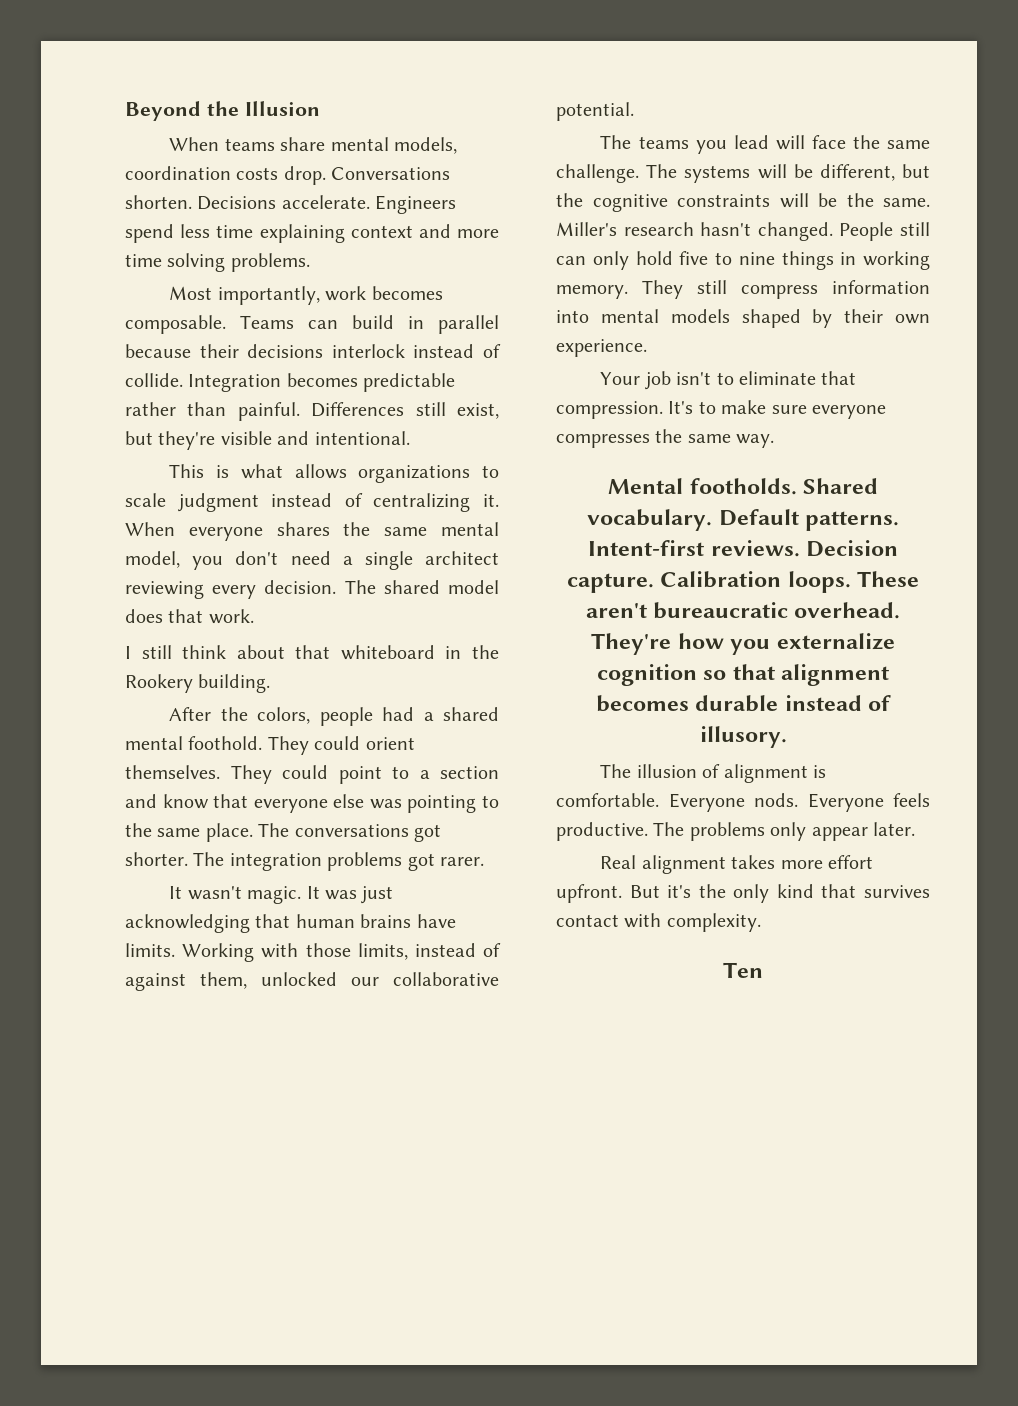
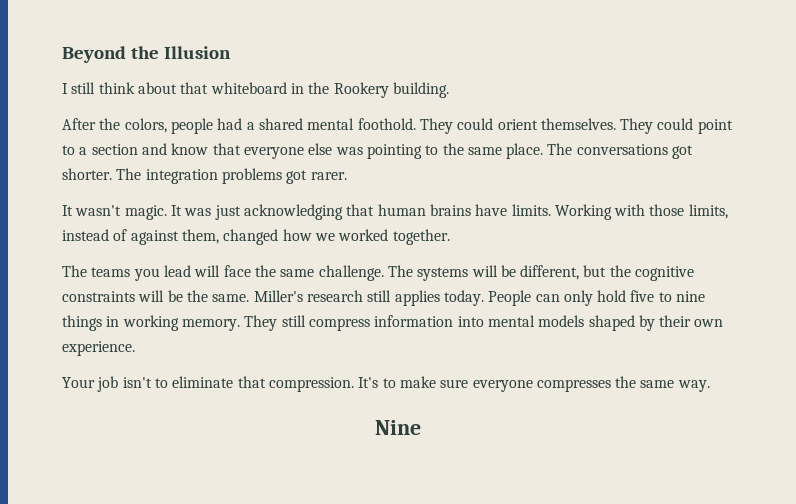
- When teams share mental models, coordination costs drop. Conversations shorten. Decisions accelerate. Engineers spend less time explaining context and more time solving problems.
- Most importantly, work becomes composable. Teams can build in parallel because their decisions interlock instead of collide. Integration becomes predictable rather than painful. Differences still exist, but they're visible and intentional.
- This is what allows organizations to scale judgment instead of centralizing it. When everyone shares the same mental model, you don't need a single architect reviewing every decision. The shared model does that work.
- Working with those limits, instead of against them, unlocked our collaborative potential.
+ Working with those limits, instead of against them, changed how we worked together.
- Miller's research hasn't changed. People still can only hold five to nine things in working memory.
+ Miller's research still applies today. People can only hold five to nine things in working memory.
- Mental footholds. Shared vocabulary. Default patterns. Intent-first reviews. Decision capture. Calibration loops. These aren't bureaucratic overhead. They're how you externalize cognition so that alignment becomes durable instead of illusory.
- The illusion of alignment is comfortable. Everyone nods. Everyone feels productive. The problems only appear later.
- Real alignment takes more effort upfront. But it's the only kind that survives contact with complexity.
- Ten
+ Nine

